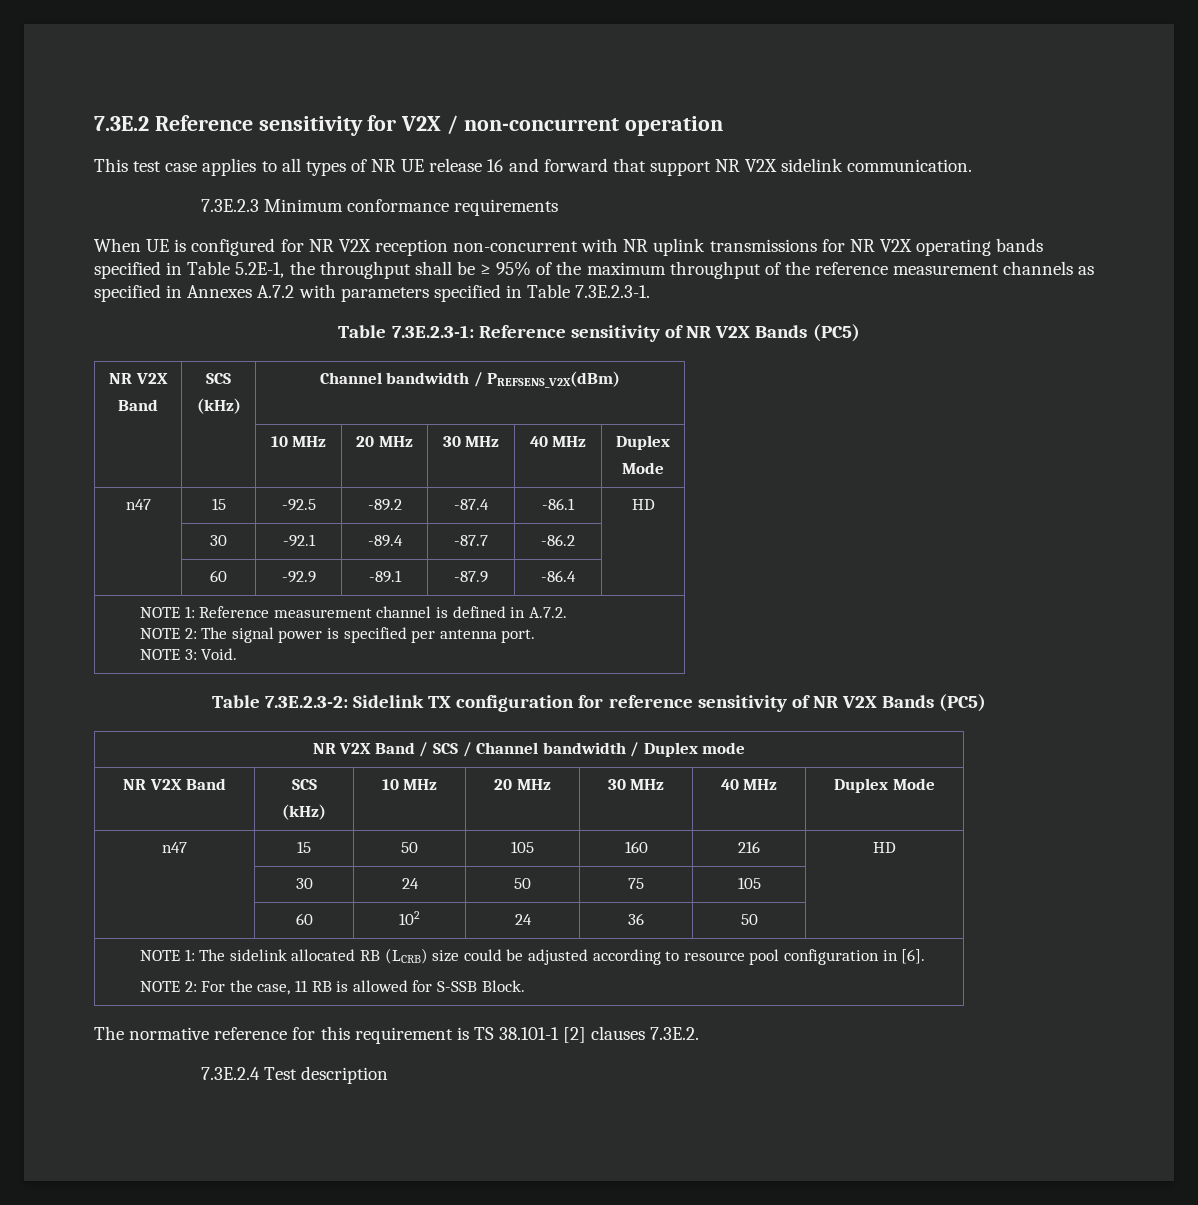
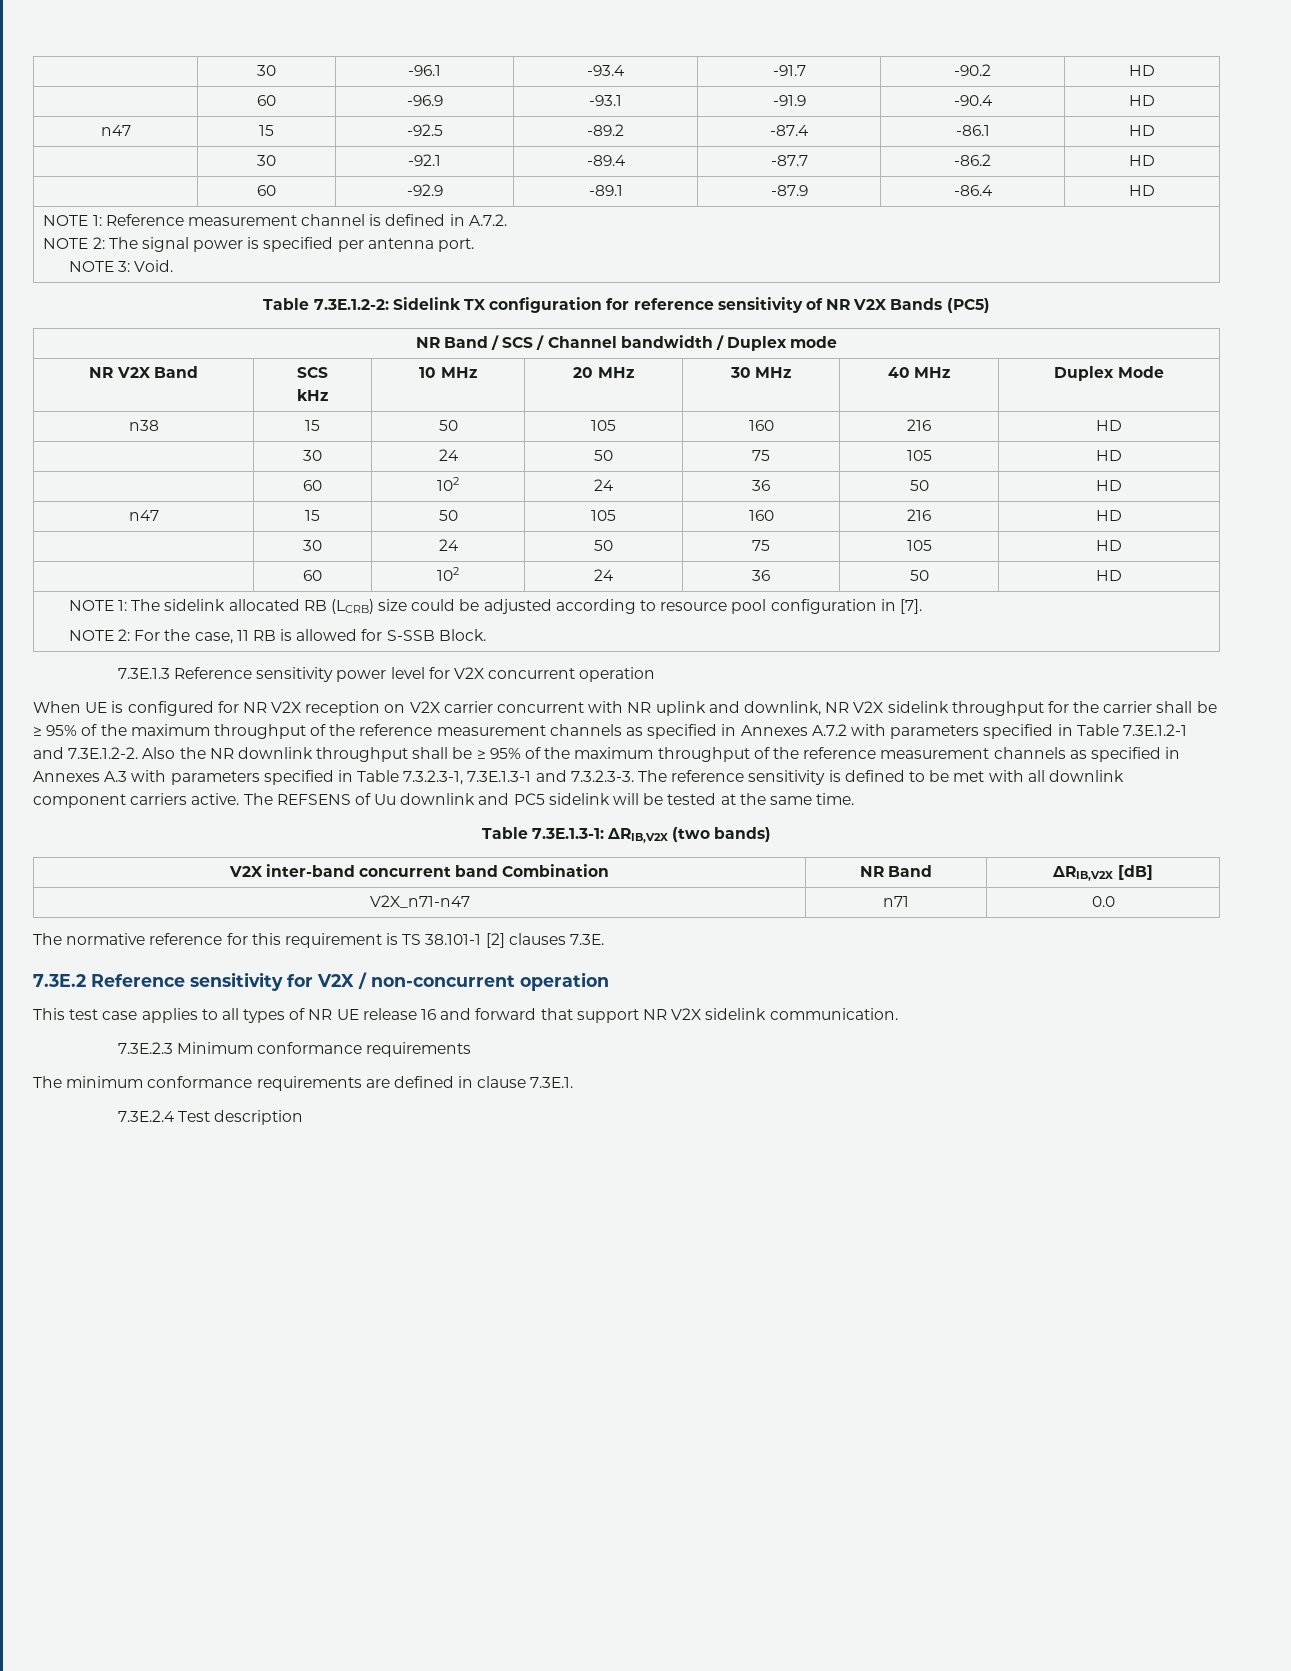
+ | 30 | -96.1 | -93.4 | -91.7 | -90.2 | HD
+ | 60 | -96.9 | -93.1 | -91.9 | -90.4 | HD
+ n47 | 15 | -92.5 | -89.2 | -87.4 | -86.1 | HD
+ | 30 | -92.1 | -89.4 | -87.7 | -86.2 | HD
+ | 60 | -92.9 | -89.1 | -87.9 | -86.4 | HD
+ NOTE 1: Reference measurement channel is defined in A.7.2.
+ NOTE 2: The signal power is specified per antenna port.
+ NOTE 3: Void.
+ Table 7.3E.1.2-2: Sidelink TX configuration for reference sensitivity of NR V2X Bands (PC5)
+ NR Band / SCS / Channel bandwidth / Duplex mode
+ NR V2X Band | SCS
+ kHz | 10 MHz | 20 MHz | 30 MHz | 40 MHz | Duplex Mode
+ n38 | 15 | 50 | 105 | 160 | 216 | HD
+ | 30 | 24 | 50 | 75 | 105 | HD
+ | 60 | 102 | 24 | 36 | 50 | HD
+ n47 | 15 | 50 | 105 | 160 | 216 | HD
+ | 30 | 24 | 50 | 75 | 105 | HD
+ | 60 | 102 | 24 | 36 | 50 | HD
+ NOTE 1: The sidelink allocated RB (LCRB) size could be adjusted according to resource pool configuration in [7].
+ NOTE 2: For the case, 11 RB is allowed for S-SSB Block.
+ 7.3E.1.3 Reference sensitivity power level for V2X concurrent operation
+ When UE is configured for NR V2X reception on V2X carrier concurrent with NR uplink and downlink, NR V2X sidelink throughput for the carrier shall be ≥ 95% of the maximum throughput of the reference measurement channels as specified in Annexes A.7.2 with parameters specified in Table 7.3E.1.2-1 and 7.3E.1.2-2. Also the NR downlink throughput shall be ≥ 95% of the maximum throughput of the reference measurement channels as specified in Annexes A.3 with parameters specified in Table 7.3.2.3-1, 7.3E.1.3-1 and 7.3.2.3-3. The reference sensitivity is defined to be met with all downlink component carriers active. The REFSENS of Uu downlink and PC5 sidelink will be tested at the same time.
+ Table 7.3E.1.3-1: ΔRIB,V2X (two bands)
+ V2X inter-band concurrent band Combination | NR Band | ΔRIB,V2X [dB]
+ V2X_n71-n47 | n71 | 0.0
+ The normative reference for this requirement is TS 38.101-1 [2] clauses 7.3E.
- When UE is configured for NR V2X reception non-concurrent with NR uplink transmissions for NR V2X operating bands specified in Table 5.2E-1, the throughput shall be ≥ 95% of the maximum throughput of the reference measurement channels as specified in Annexes A.7.2 with parameters specified in Table 7.3E.2.3-1.
- Table 7.3E.2.3-1: Reference sensitivity of NR V2X Bands (PC5)
- NR V2X
- Band | SCS
- (kHz) | Channel bandwidth / PREFSENS_V2X(dBm)
- | | 10 MHz | 20 MHz | 30 MHz | 40 MHz | Duplex
- Mode
- n47 | 15 | -92.5 | -89.2 | -87.4 | -86.1 | HD
- | 30 | -92.1 | -89.4 | -87.7 | -86.2 |
- | 60 | -92.9 | -89.1 | -87.9 | -86.4 |
- NOTE 1: Reference measurement channel is defined in A.7.2.
- NOTE 2: The signal power is specified per antenna port.
- NOTE 3: Void.
- Table 7.3E.2.3-2: Sidelink TX configuration for reference sensitivity of NR V2X Bands (PC5)
- NR V2X Band / SCS / Channel bandwidth / Duplex mode
- NR V2X Band | SCS
- (kHz) | 10 MHz | 20 MHz | 30 MHz | 40 MHz | Duplex Mode
- n47 | 15 | 50 | 105 | 160 | 216 | HD
- | 30 | 24 | 50 | 75 | 105 |
- | 60 | 102 | 24 | 36 | 50 |
- NOTE 1: The sidelink allocated RB (LCRB) size could be adjusted according to resource pool configuration in [6].
- NOTE 2: For the case, 11 RB is allowed for S-SSB Block.
- The normative reference for this requirement is TS 38.101-1 [2] clauses 7.3E.2.
+ The minimum conformance requirements are defined in clause 7.3E.1.

